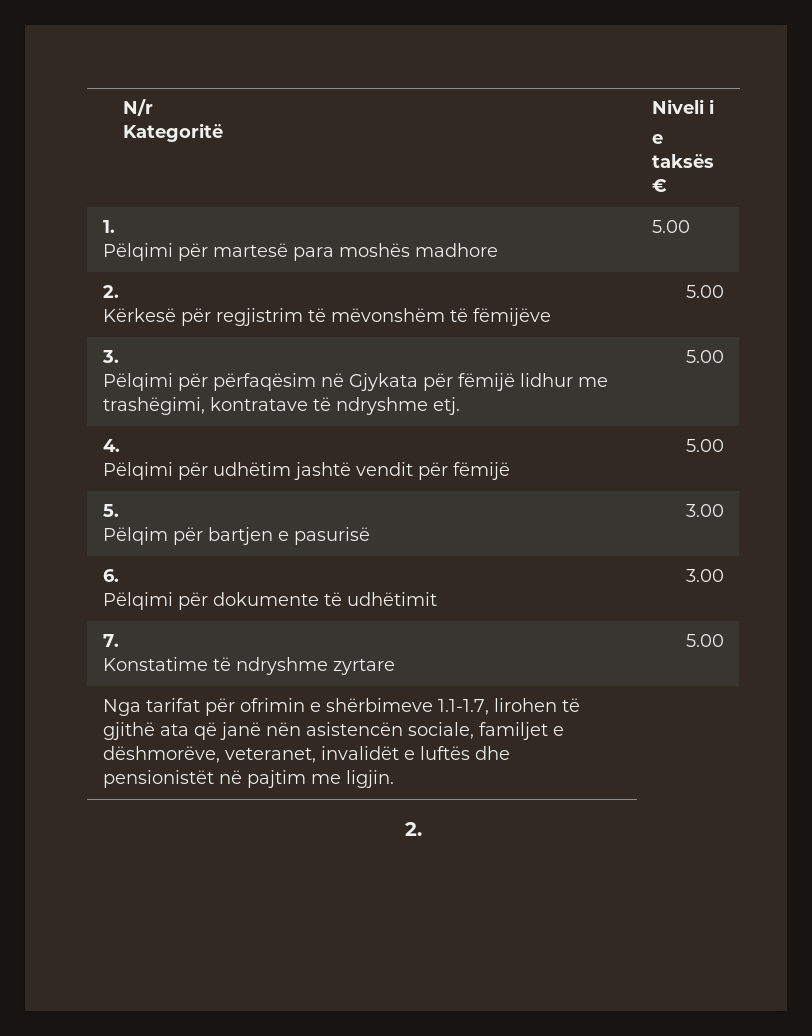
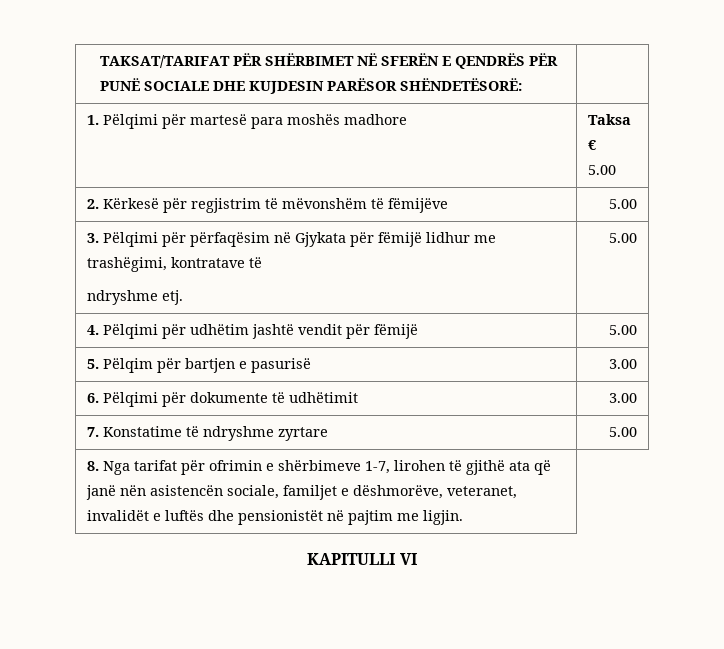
- N/r
- Kategoritë | Niveli i
- e taksës €
+ TAKSAT/TARIFAT PËR SHËRBIMET NË SFERËN E QENDRËS PËR PUNË SOCIALE DHE KUJDESIN PARËSOR SHËNDETËSORË: |
- 1.
- Pëlqimi për martesë para moshës madhore | 5.00
- 2.
- Kërkesë për regjistrim të mëvonshëm të fëmijëve | 5.00
+ 1. Pëlqimi për martesë para moshës madhore | Taksa €
+ 5.00
+ 2. Kërkesë për regjistrim të mëvonshëm të fëmijëve | 5.00
- 3.
- Pëlqimi për përfaqësim në Gjykata për fëmijë lidhur me trashëgimi, kontratave të ndryshme etj. | 5.00
+ 3. Pëlqimi për përfaqësim në Gjykata për fëmijë lidhur me trashëgimi, kontratave të
+ ndryshme etj. | 5.00
- 4.
- Pëlqimi për udhëtim jashtë vendit për fëmijë | 5.00
+ 4. Pëlqimi për udhëtim jashtë vendit për fëmijë | 5.00
- 5.
- Pëlqim për bartjen e pasurisë | 3.00
+ 5. Pëlqim për bartjen e pasurisë | 3.00
- 6.
- Pëlqimi për dokumente të udhëtimit | 3.00
+ 6. Pëlqimi për dokumente të udhëtimit | 3.00
- 7.
- Konstatime të ndryshme zyrtare | 5.00
+ 7. Konstatime të ndryshme zyrtare | 5.00
- Nga tarifat për ofrimin e shërbimeve 1.1-1.7, lirohen të gjithë ata që janë nën asistencën sociale, familjet e dëshmorëve, veteranet, invalidët e luftës dhe pensionistët në pajtim me ligjin.
- 2.
+ 8. Nga tarifat për ofrimin e shërbimeve 1-7, lirohen të gjithë ata që janë nën asistencën sociale, familjet e dëshmorëve, veteranet, invalidët e luftës dhe pensionistët në pajtim me ligjin.
+ KAPITULLI VI

